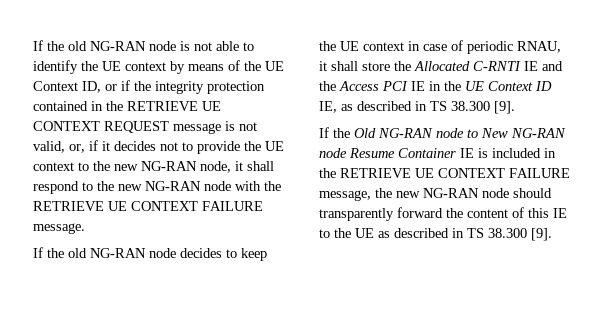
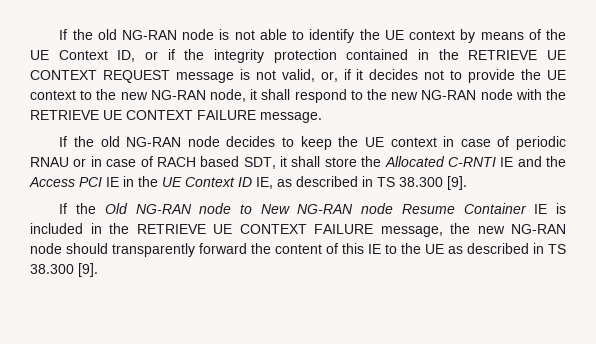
- If the old NG-RAN node decides to keep the UE context in case of periodic RNAU, it shall store the Allocated C-RNTI IE and the Access PCI IE in the UE Context ID IE, as described in TS 38.300 [9].
+ If the old NG-RAN node decides to keep the UE context in case of periodic RNAU or in case of RACH based SDT, it shall store the Allocated C-RNTI IE and the Access PCI IE in the UE Context ID IE, as described in TS 38.300 [9].

